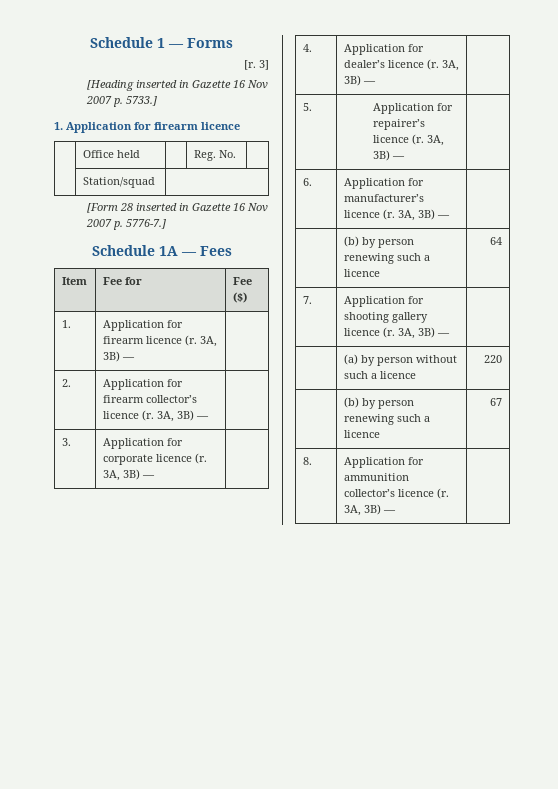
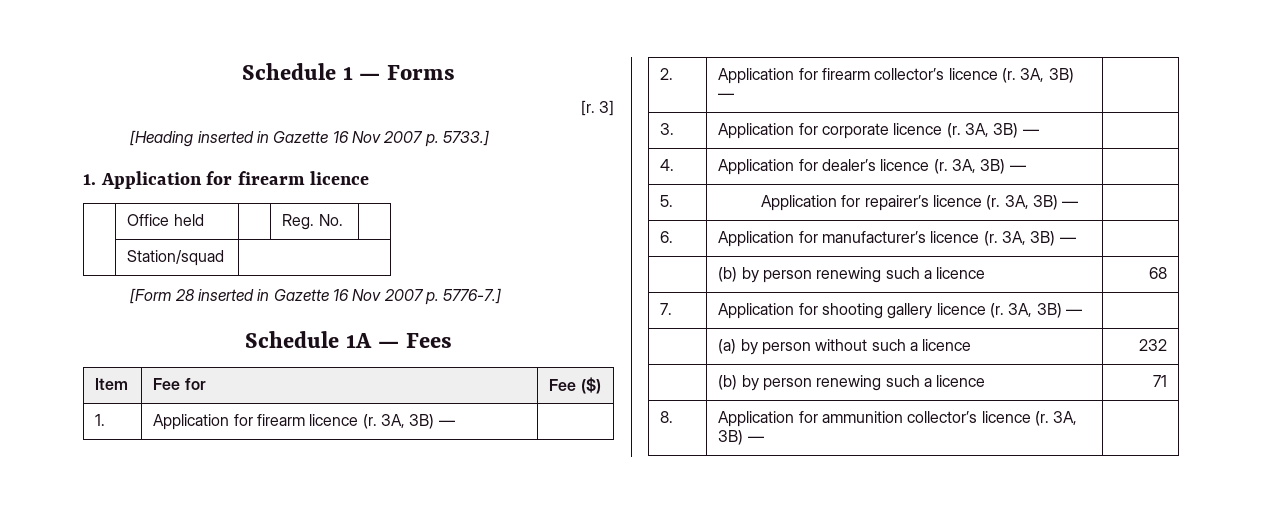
- | (b) by person renewing such a licence | 64
+ | (b) by person renewing such a licence | 68
- | (a) by person without such a licence | 220
- | (b) by person renewing such a licence | 67
+ | (a) by person without such a licence | 232
+ | (b) by person renewing such a licence | 71

